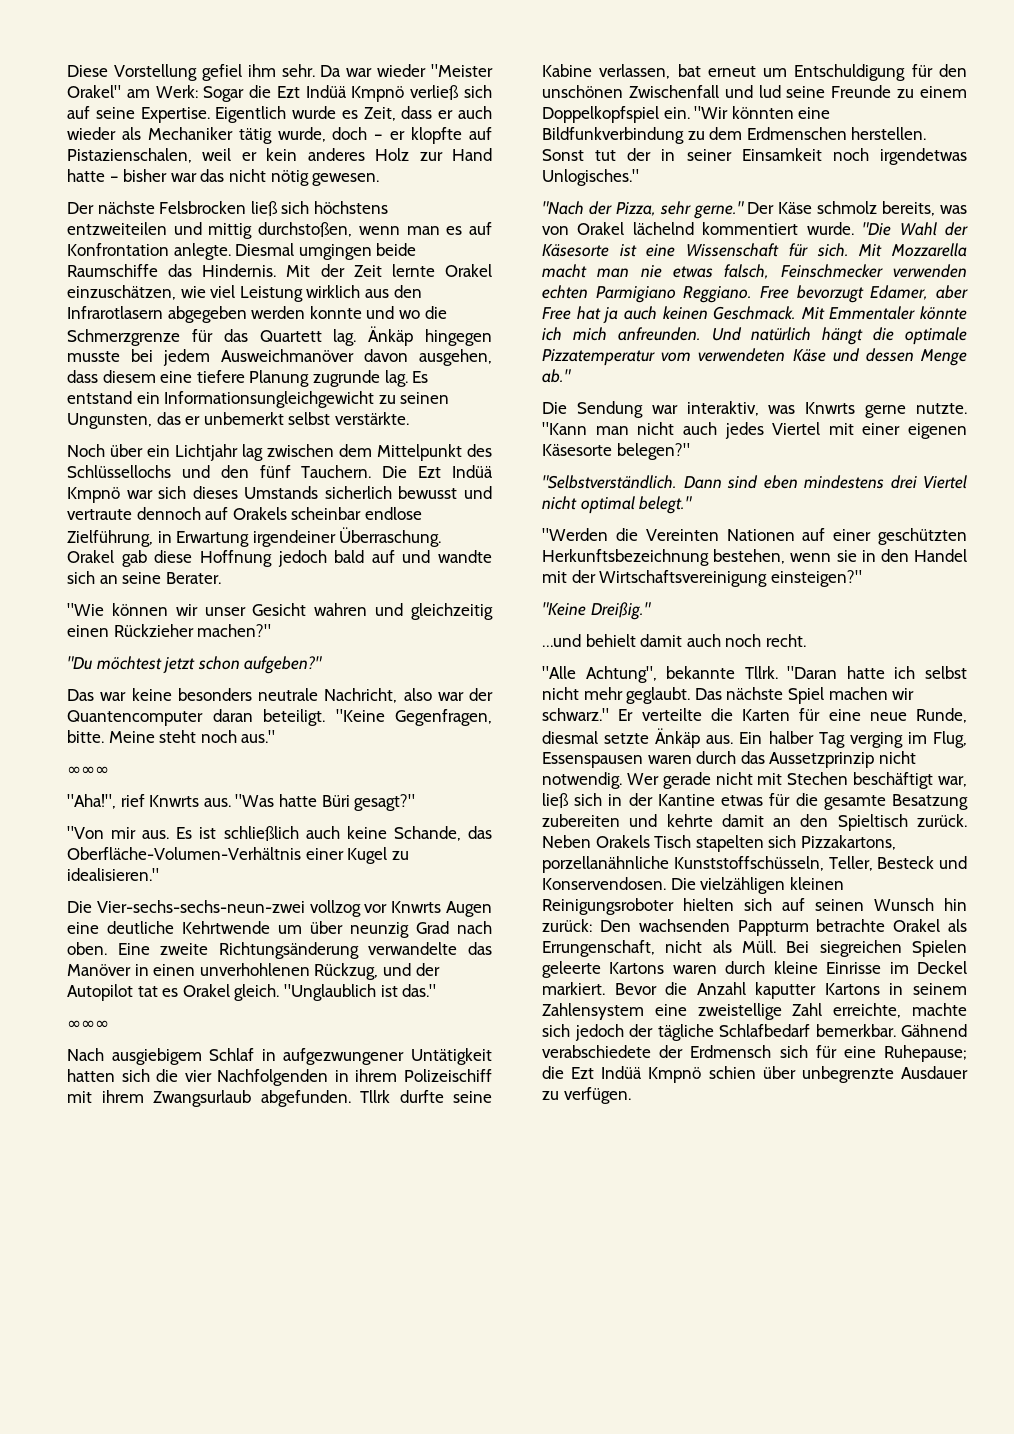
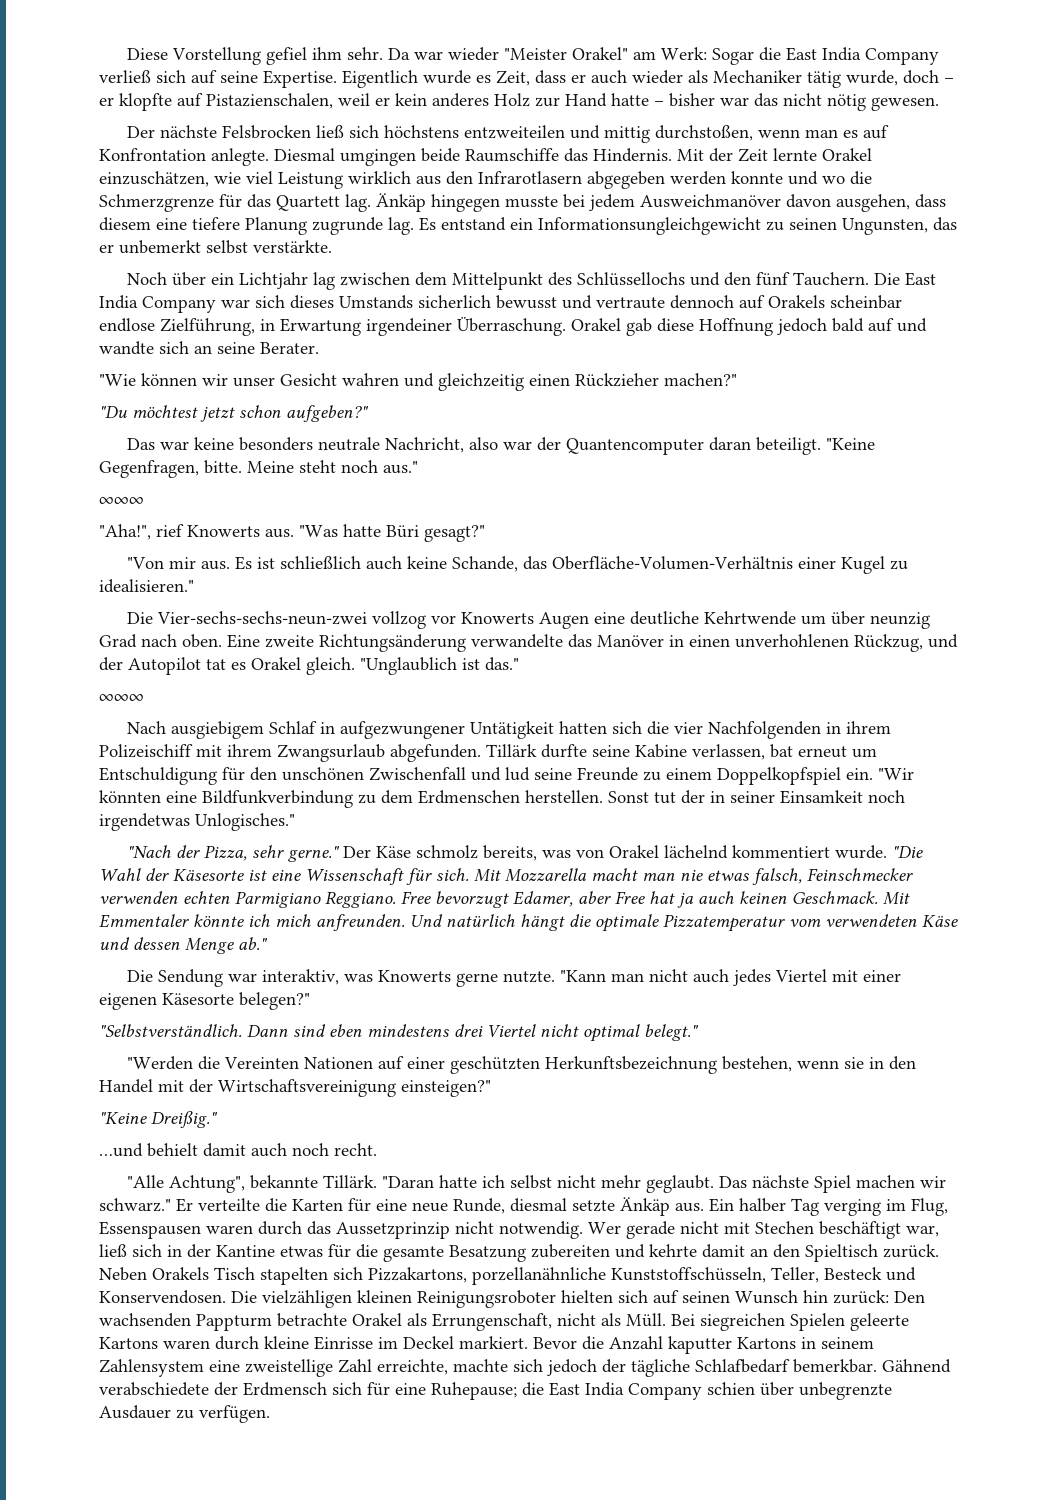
- Da war wieder "Meister Orakel" am Werk: Sogar die Ezt Indüä Kmpnö verließ sich auf seine Expertise.
+ Da war wieder "Meister Orakel" am Werk: Sogar die East India Company verließ sich auf seine Expertise.
- Die Ezt Indüä Kmpnö war sich dieses Umstands sicherlich bewusst und vertraute dennoch auf Orakels scheinbar endlose Zielführung, in Erwartung irgendeiner Überraschung.
+ Die East India Company war sich dieses Umstands sicherlich bewusst und vertraute dennoch auf Orakels scheinbar endlose Zielführung, in Erwartung irgendeiner Überraschung.
- "Aha!", rief Knwrts aus.
+ "Aha!", rief Knowerts aus.
- Die Vier-sechs-sechs-neun-zwei vollzog vor Knwrts Augen eine deutliche Kehrtwende um über neunzig Grad nach oben.
+ Die Vier-sechs-sechs-neun-zwei vollzog vor Knowerts Augen eine deutliche Kehrtwende um über neunzig Grad nach oben.
- Tllrk durfte seine Kabine verlassen, bat erneut um Entschuldigung für den unschönen Zwischenfall und lud seine Freunde zu einem Doppelkopfspiel ein.
+ Tillärk durfte seine Kabine verlassen, bat erneut um Entschuldigung für den unschönen Zwischenfall und lud seine Freunde zu einem Doppelkopfspiel ein.
- Die Sendung war interaktiv, was Knwrts gerne nutzte.
+ Die Sendung war interaktiv, was Knowerts gerne nutzte.
- "Alle Achtung", bekannte Tllrk.
+ "Alle Achtung", bekannte Tillärk.
- Gähnend verabschiedete der Erdmensch sich für eine Ruhepause; die Ezt Indüä Kmpnö schien über unbegrenzte Ausdauer zu verfügen.
+ Gähnend verabschiedete der Erdmensch sich für eine Ruhepause; die East India Company schien über unbegrenzte Ausdauer zu verfügen.

